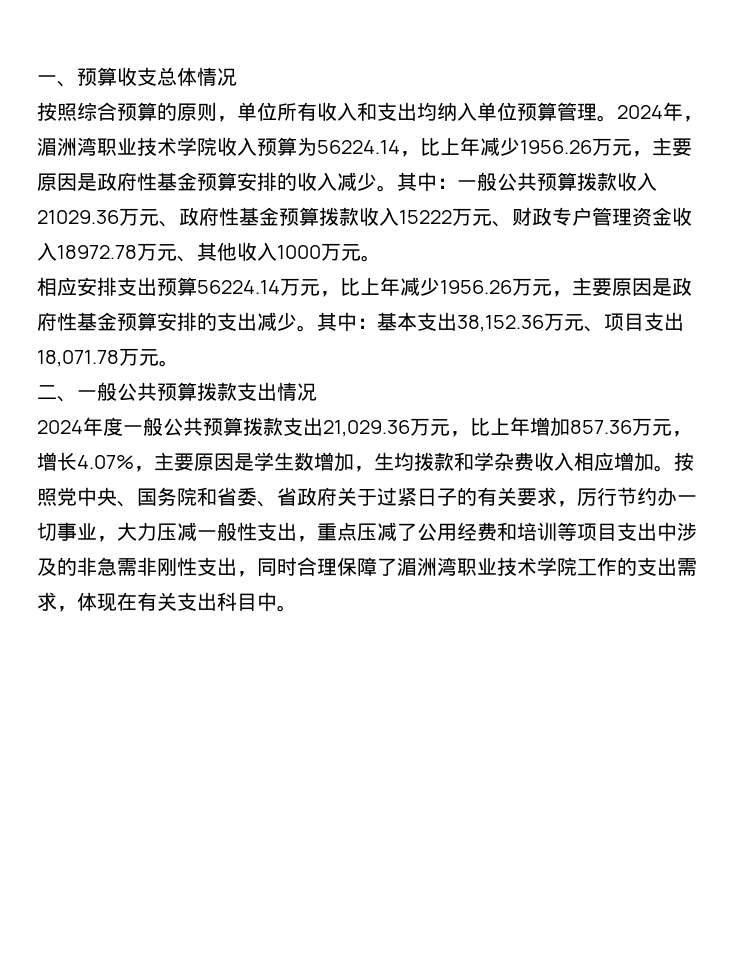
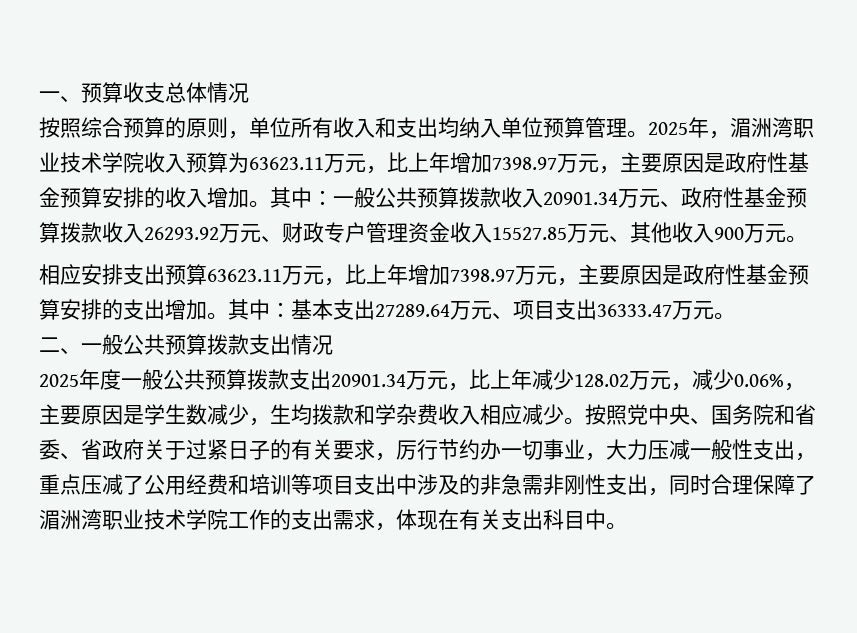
- 2024年，湄洲湾职业技术学院收入预算为56224.14，比上年减少1956.26万元，主要原因是政府性基金预算安排的收入减少。
+ 2025年，湄洲湾职业技术学院收入预算为63623.11万元，比上年增加7398.97万元，主要原因是政府性基金预算安排的收入增加。
- 其中：一般公共预算拨款收入21029.36万元、政府性基金预算拨款收入15222万元、财政专户管理资金收入18972.78万元、其他收入1000万元。
+ 其中：一般公共预算拨款收入20901.34万元、政府性基金预算拨款收入26293.92万元、财政专户管理资金收入15527.85万元、其他收入900万元。
- 相应安排支出预算56224.14万元，比上年减少1956.26万元，主要原因是政府性基金预算安排的支出减少。
+ 相应安排支出预算63623.11万元，比上年增加7398.97万元，主要原因是政府性基金预算安排的支出增加。
- 其中：基本支出38,152.36万元、项目支出18,071.78万元。
+ 其中：基本支出27289.64万元、项目支出36333.47万元。
- 2024年度一般公共预算拨款支出21,029.36万元，比上年增加857.36万元，增长4.07%，主要原因是学生数增加，生均拨款和学杂费收入相应增加。
+ 2025年度一般公共预算拨款支出20901.34万元，比上年减少128.02万元，减少0.06%，主要原因是学生数减少，生均拨款和学杂费收入相应减少。

